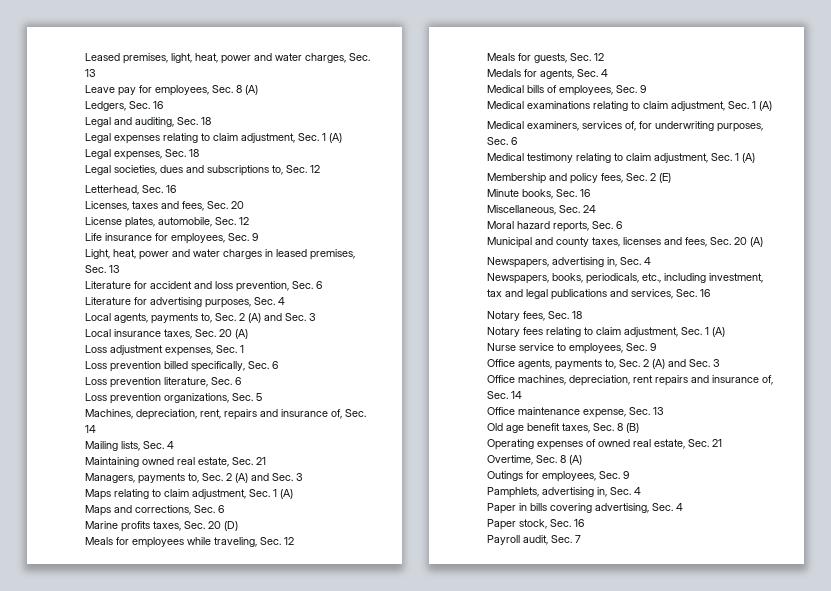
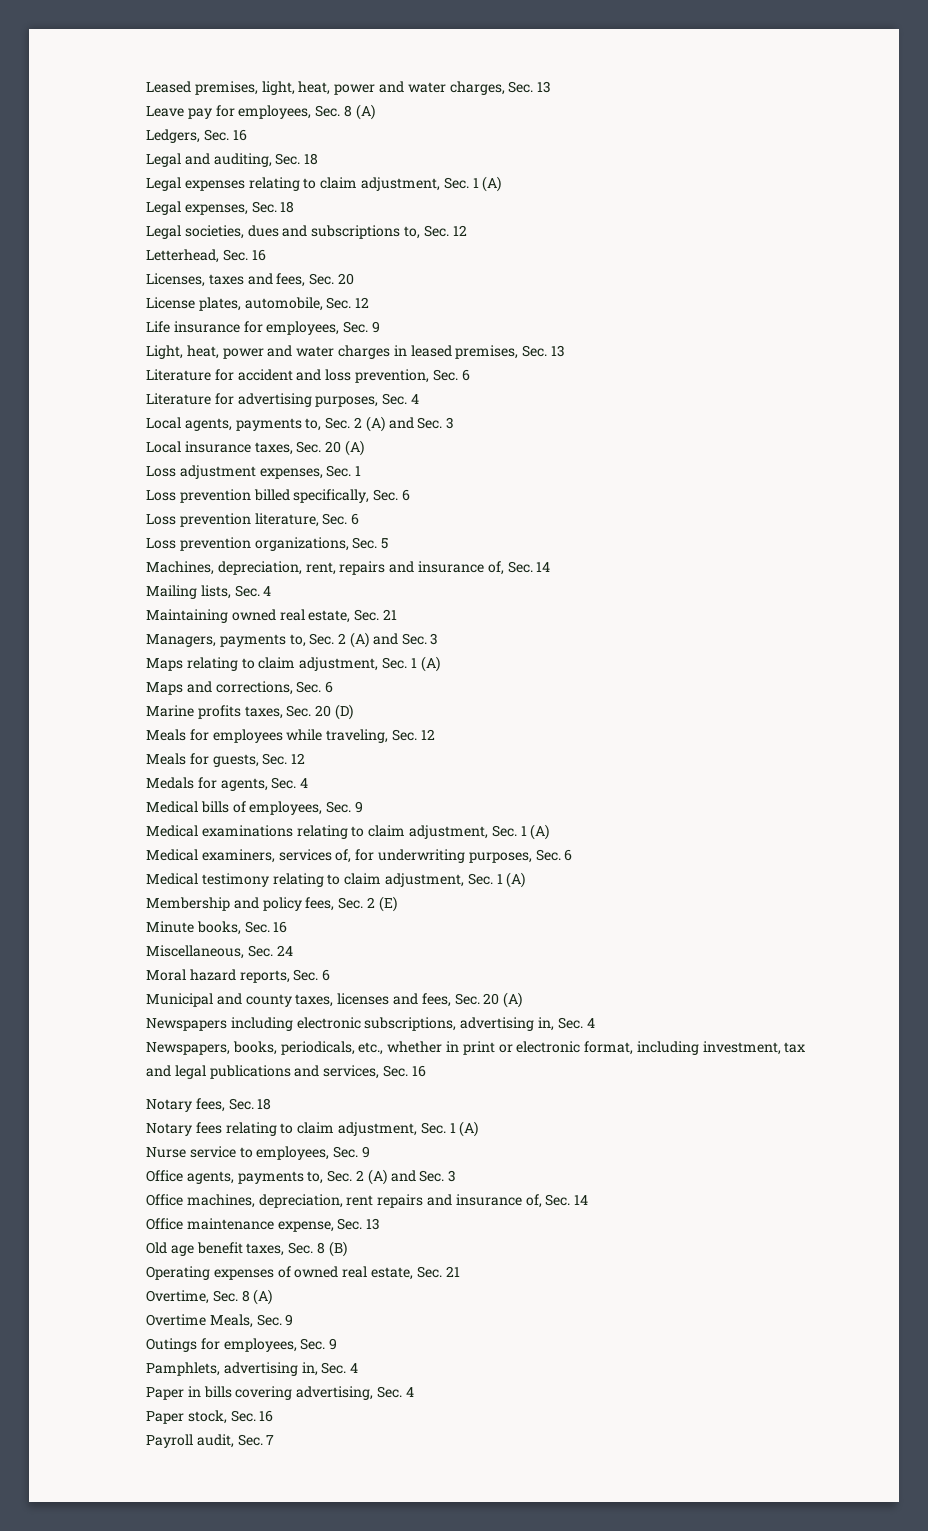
- Newspapers, advertising in, Sec. 4
+ Newspapers including electronic subscriptions, advertising in, Sec. 4
- Newspapers, books, periodicals, etc., including investment, tax and legal publications and services, Sec. 16
+ Newspapers, books, periodicals, etc., whether in print or electronic format, including investment, tax and legal publications and services, Sec. 16
+ Overtime Meals, Sec. 9

